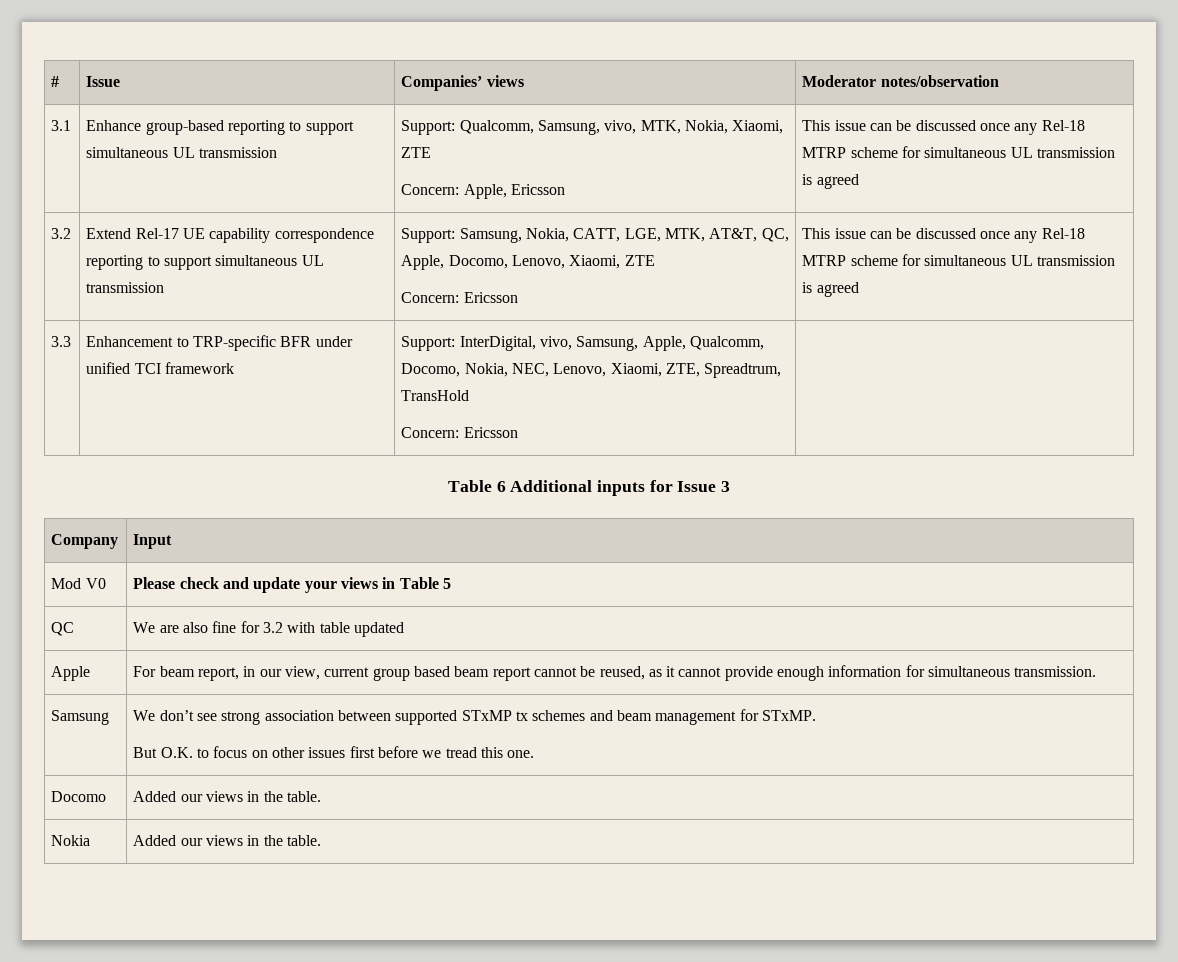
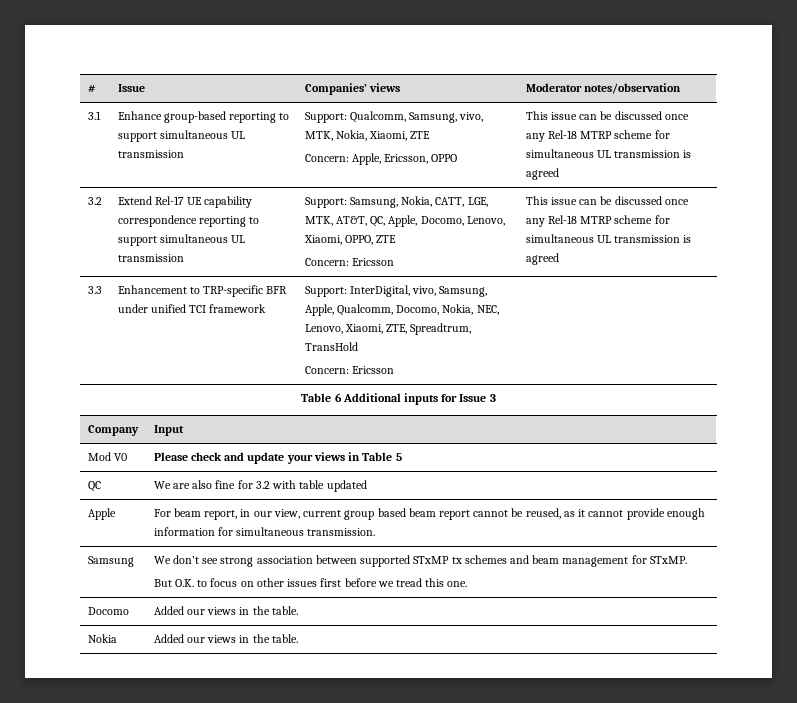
  3.1 | Enhance group-based reporting to support simultaneous UL transmission | Support: Qualcomm, Samsung, vivo, MTK, Nokia, Xiaomi, ZTE
- Concern: Apple, Ericsson | This issue can be discussed once any Rel-18 MTRP scheme for simultaneous UL transmission is agreed
+ Concern: Apple, Ericsson, OPPO | This issue can be discussed once any Rel-18 MTRP scheme for simultaneous UL transmission is agreed
- Support: Samsung, Nokia, CATT, LGE, MTK, AT&T, QC, Apple, Docomo, Lenovo, Xiaomi, ZTE
+ Support: Samsung, Nokia, CATT, LGE, MTK, AT&T, QC, Apple, Docomo, Lenovo, Xiaomi, OPPO, ZTE

